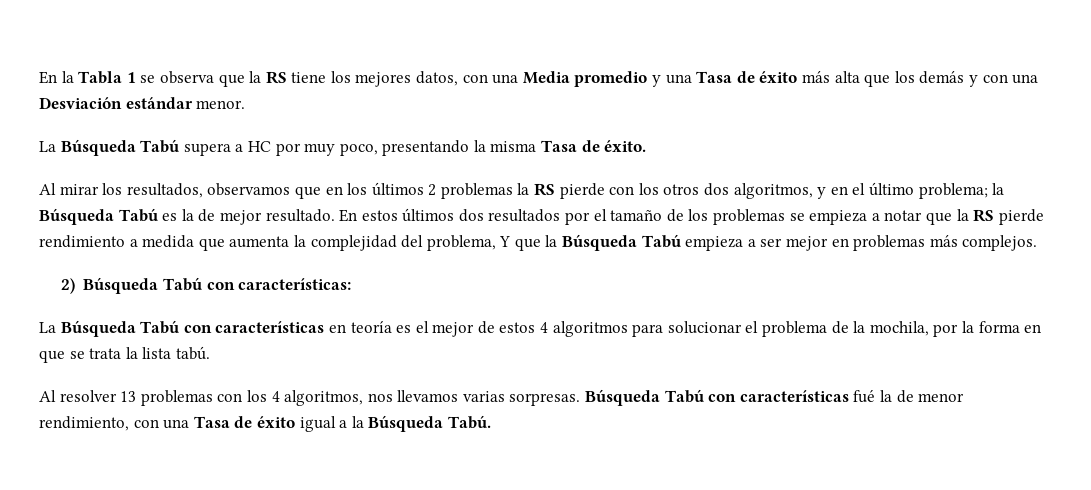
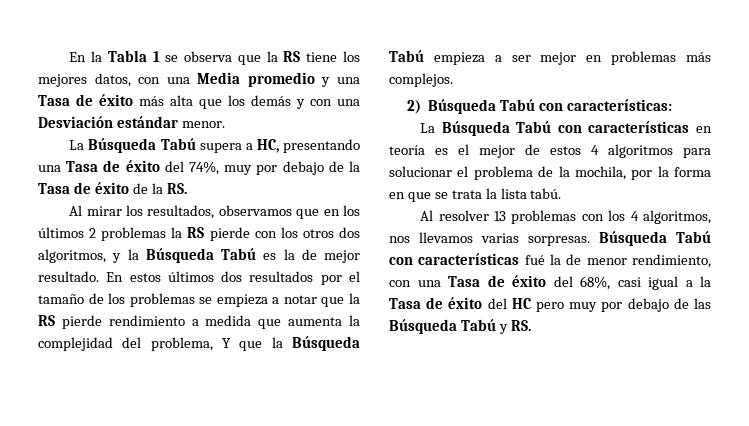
- La Búsqueda Tabú supera a HC por muy poco, presentando la misma Tasa de éxito.
+ La Búsqueda Tabú supera a HC, presentando una Tasa de éxito del 74%, muy por debajo de la Tasa de éxito de la RS.
- Al mirar los resultados, observamos que en los últimos 2 problemas la RS pierde con los otros dos algoritmos, y en el último problema; la Búsqueda Tabú es la de mejor resultado.
+ Al mirar los resultados, observamos que en los últimos 2 problemas la RS pierde con los otros dos algoritmos, y la Búsqueda Tabú es la de mejor resultado.
- Búsqueda Tabú con características fué la de menor rendimiento, con una Tasa de éxito igual a la Búsqueda Tabú.
+ Búsqueda Tabú con características fué la de menor rendimiento, con una Tasa de éxito del 68%, casi igual a la Tasa de éxito del HC pero muy por debajo de las Búsqueda Tabú y RS.

